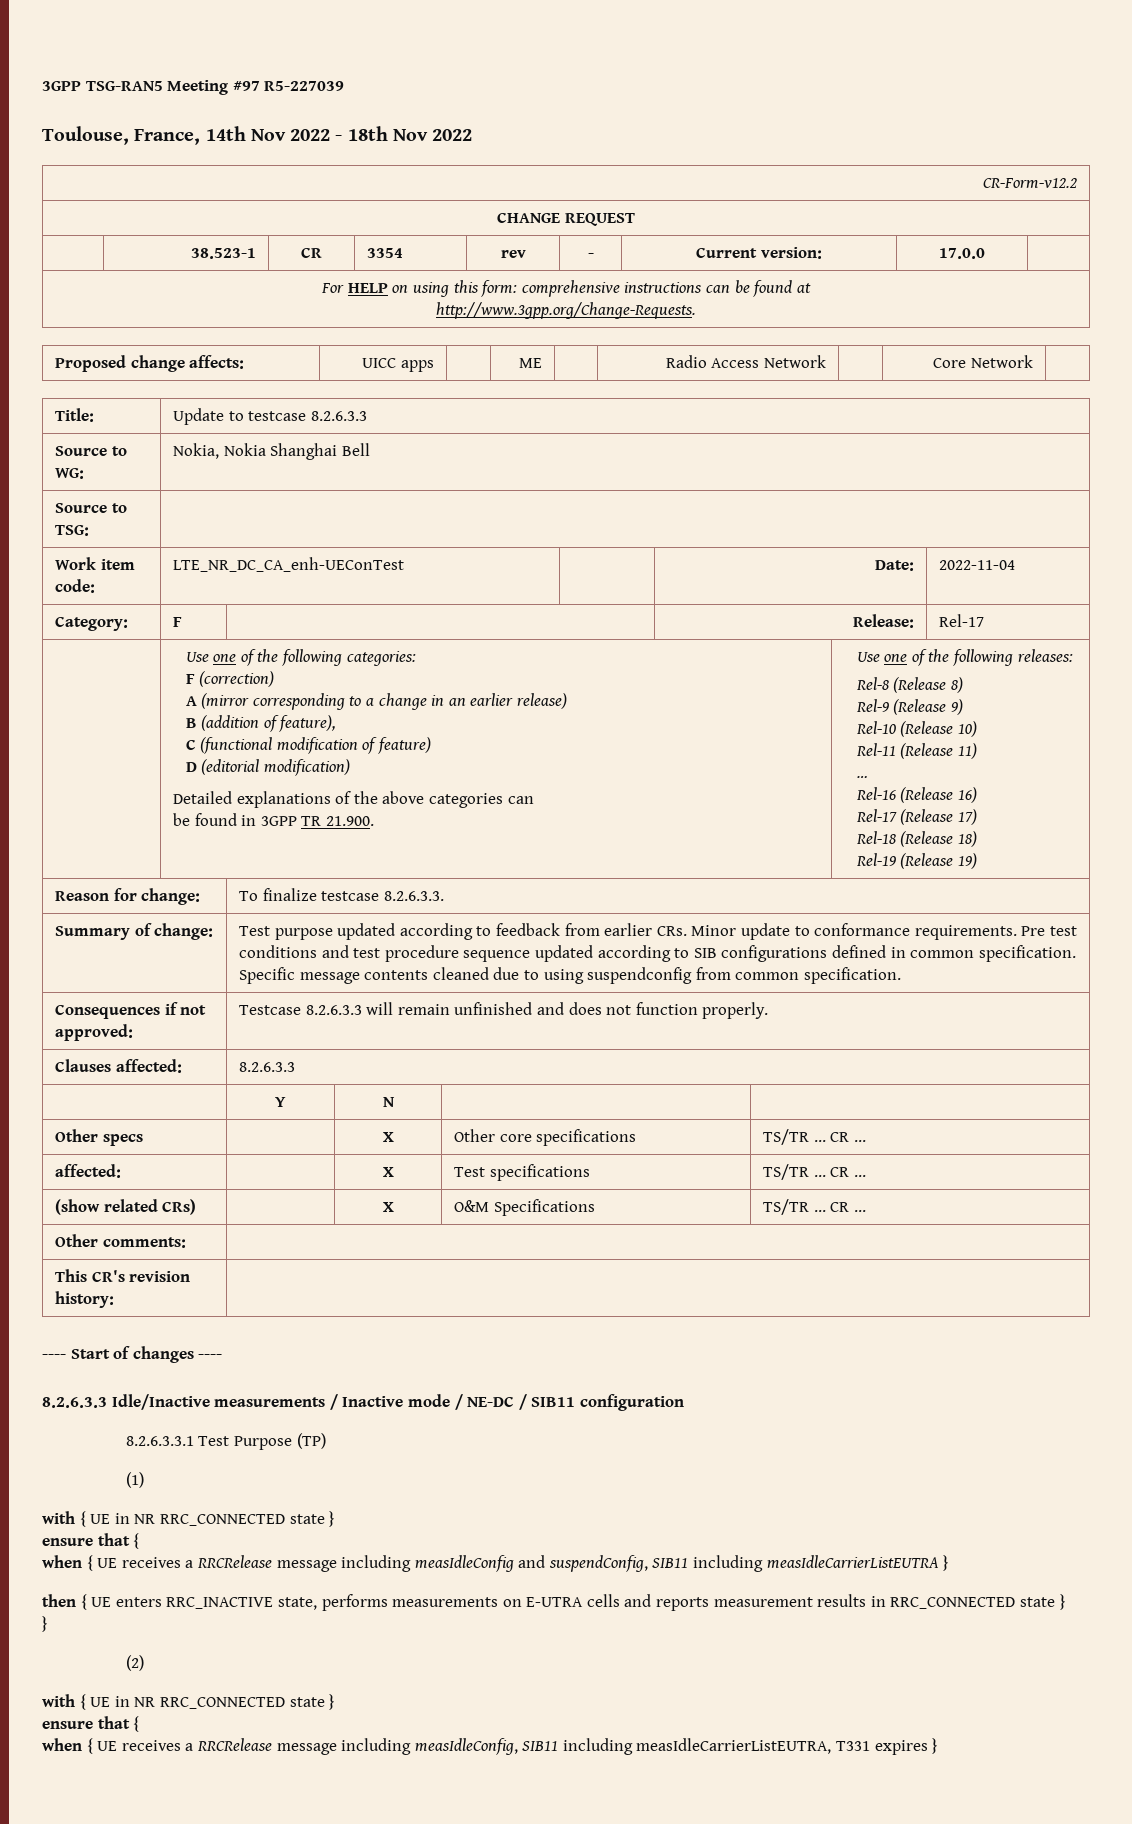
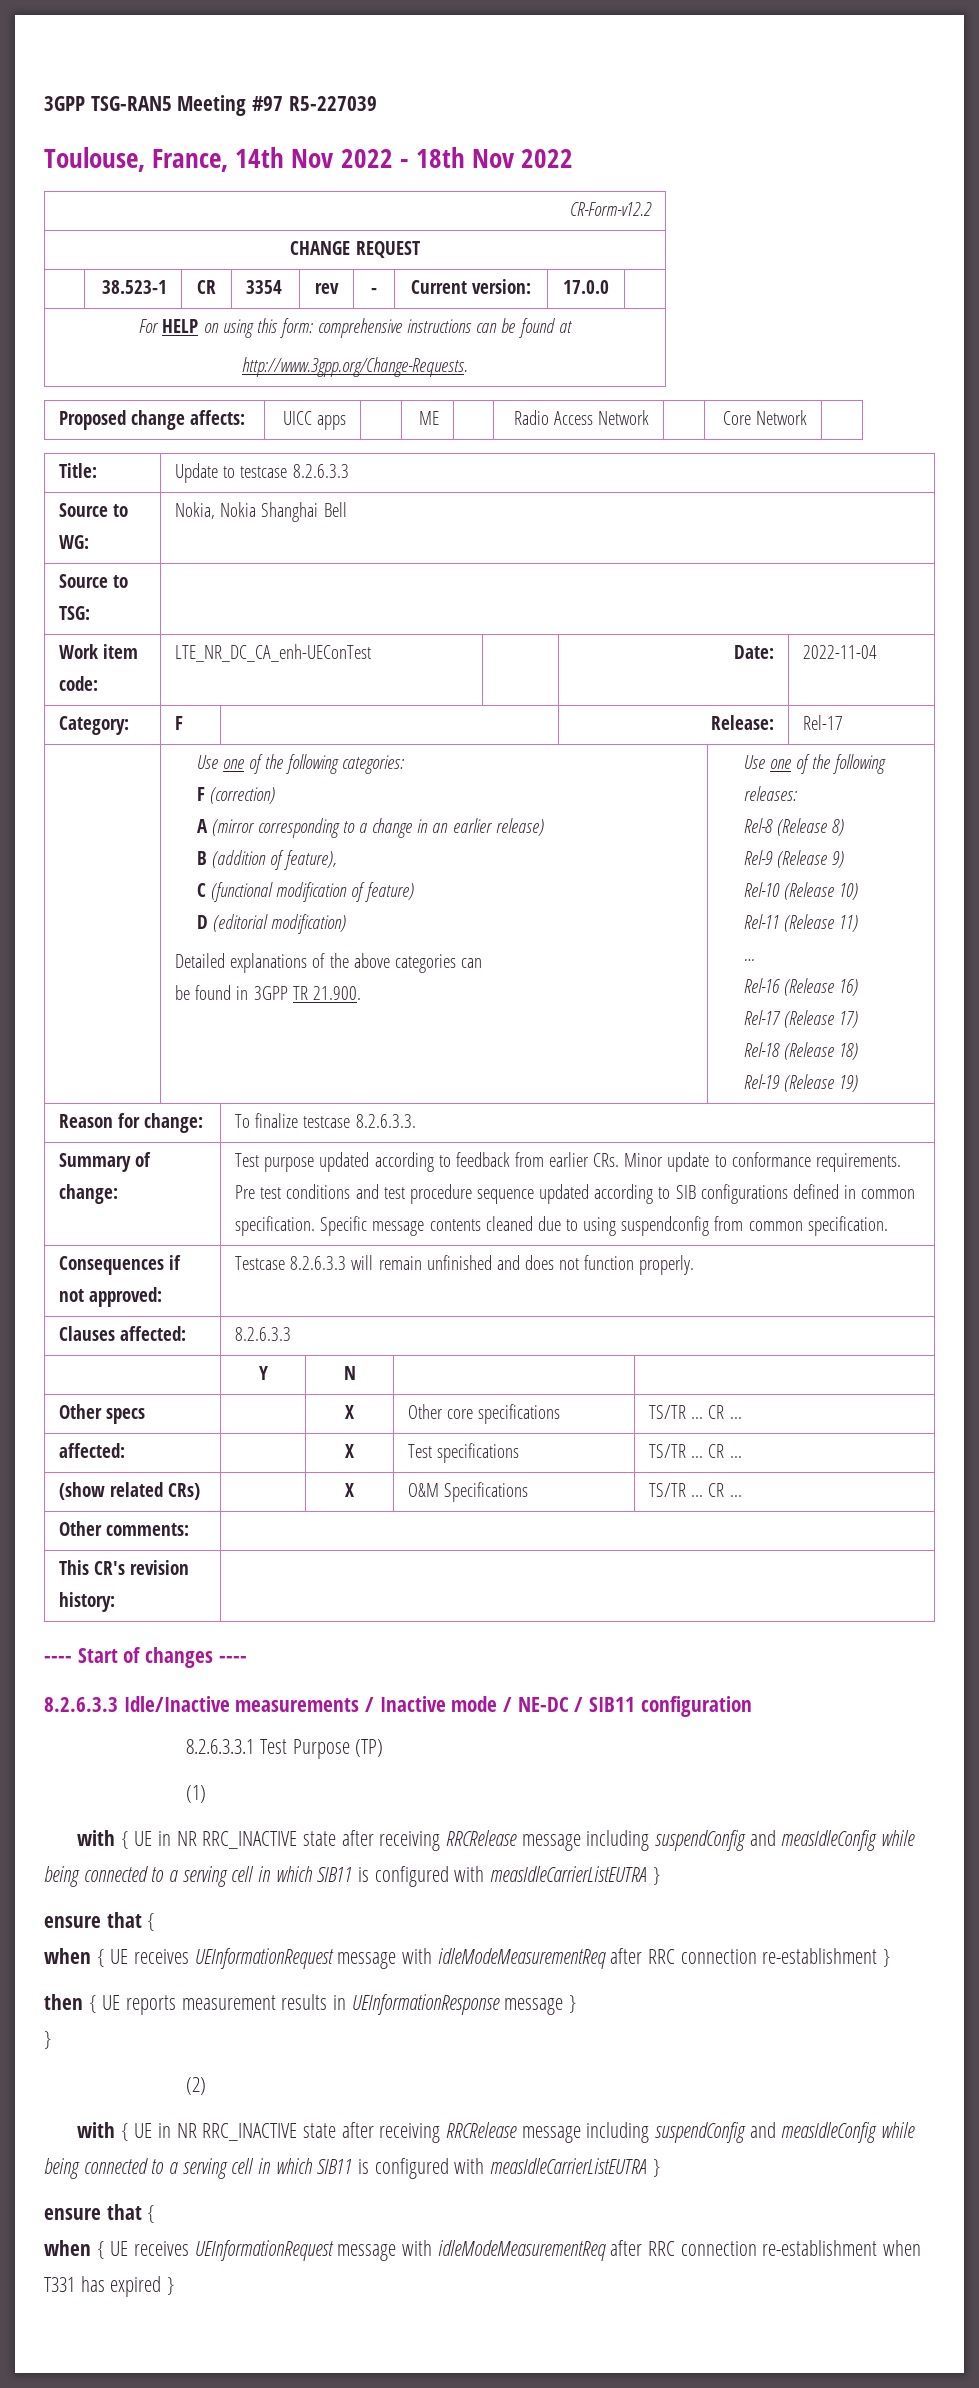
  (1)
- with { UE in NR RRC_CONNECTED state }
+ with { UE in NR RRC_INACTIVE state after receiving RRCRelease message including suspendConfig and measIdleConfig while being connected to a serving cell in which SIB11 is configured with measIdleCarrierListEUTRA }
  ensure that {
- when { UE receives a RRCRelease message including measIdleConfig and suspendConfig, SIB11 including measIdleCarrierListEUTRA }
- then { UE enters RRC_INACTIVE state, performs measurements on E-UTRA cells and reports measurement results in RRC_CONNECTED state }
+ when { UE receives UEInformationRequest message with idleModeMeasurementReq after RRC connection re-establishment }
+ then { UE reports measurement results in UEInformationResponse message }
  (2)
- with { UE in NR RRC_CONNECTED state }
+ with { UE in NR RRC_INACTIVE state after receiving RRCRelease message including suspendConfig and measIdleConfig while being connected to a serving cell in which SIB11 is configured with measIdleCarrierListEUTRA }
  ensure that {
- when { UE receives a RRCRelease message including measIdleConfig, SIB11 including measIdleCarrierListEUTRA, T331 expires }
+ when { UE receives UEInformationRequest message with idleModeMeasurementReq after RRC connection re-establishment when T331 has expired }

